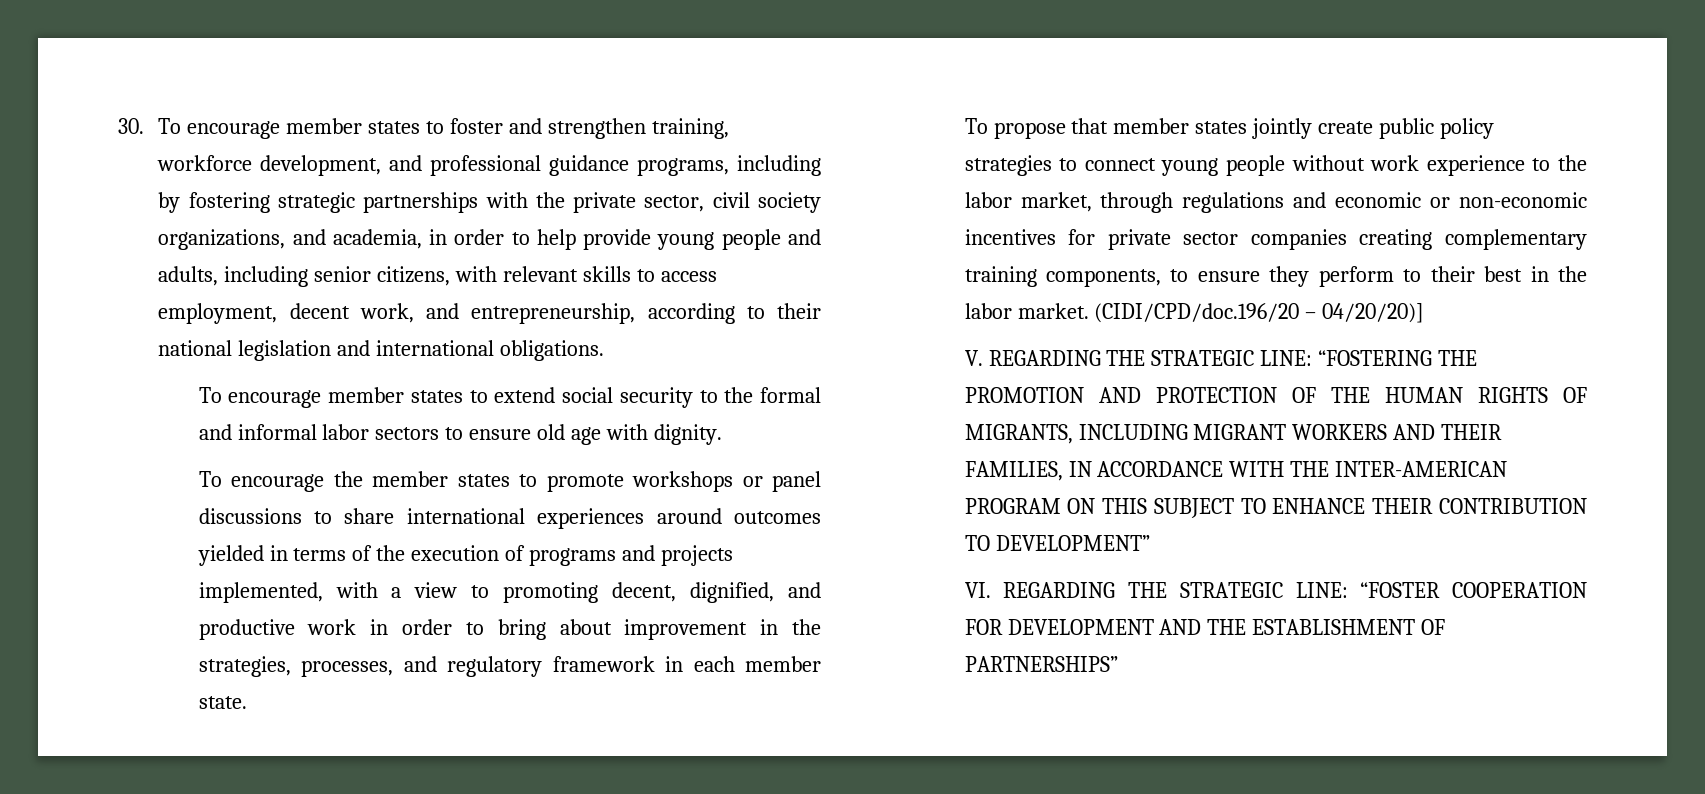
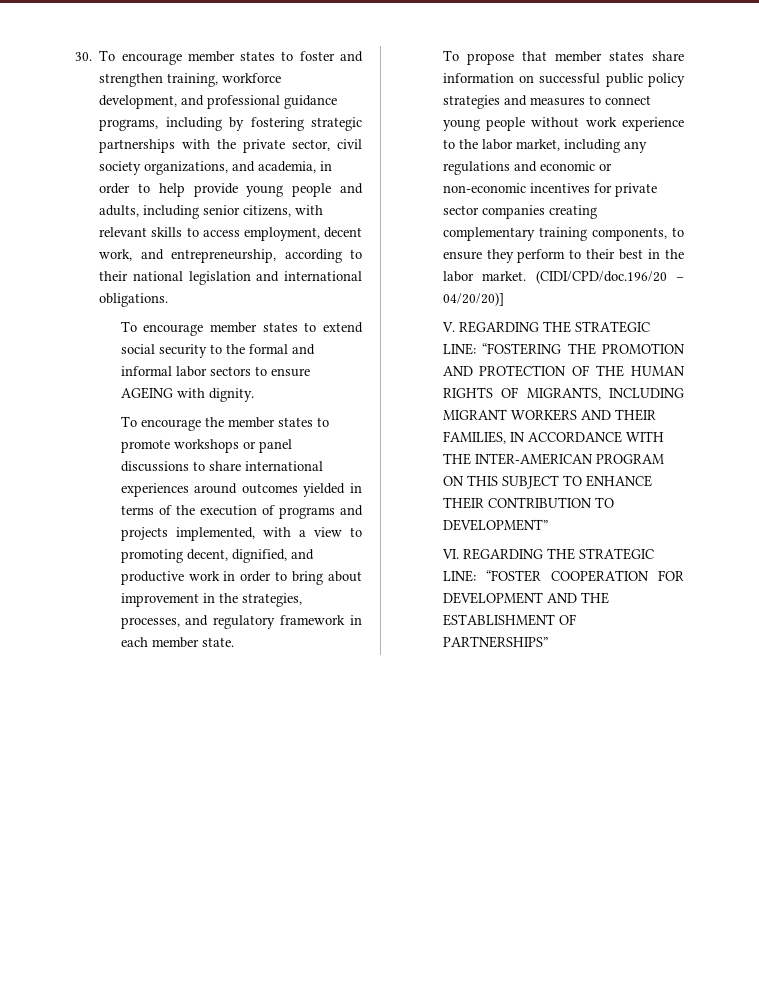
- To encourage member states to extend social security to the formal and informal labor sectors to ensure old age with dignity.
+ To encourage member states to extend social security to the formal and informal labor sectors to ensure AGEING with dignity.
- To propose that member states jointly create public policy strategies to connect young people without work experience to the labor market, through regulations and economic or non-economic incentives for private sector companies creating complementary training components, to ensure they perform to their best in the labor market.
+ To propose that member states share information on successful public policy strategies and measures to connect young people without work experience to the labor market, including any regulations and economic or non-economic incentives for private sector companies creating complementary training components, to ensure they perform to their best in the labor market.

